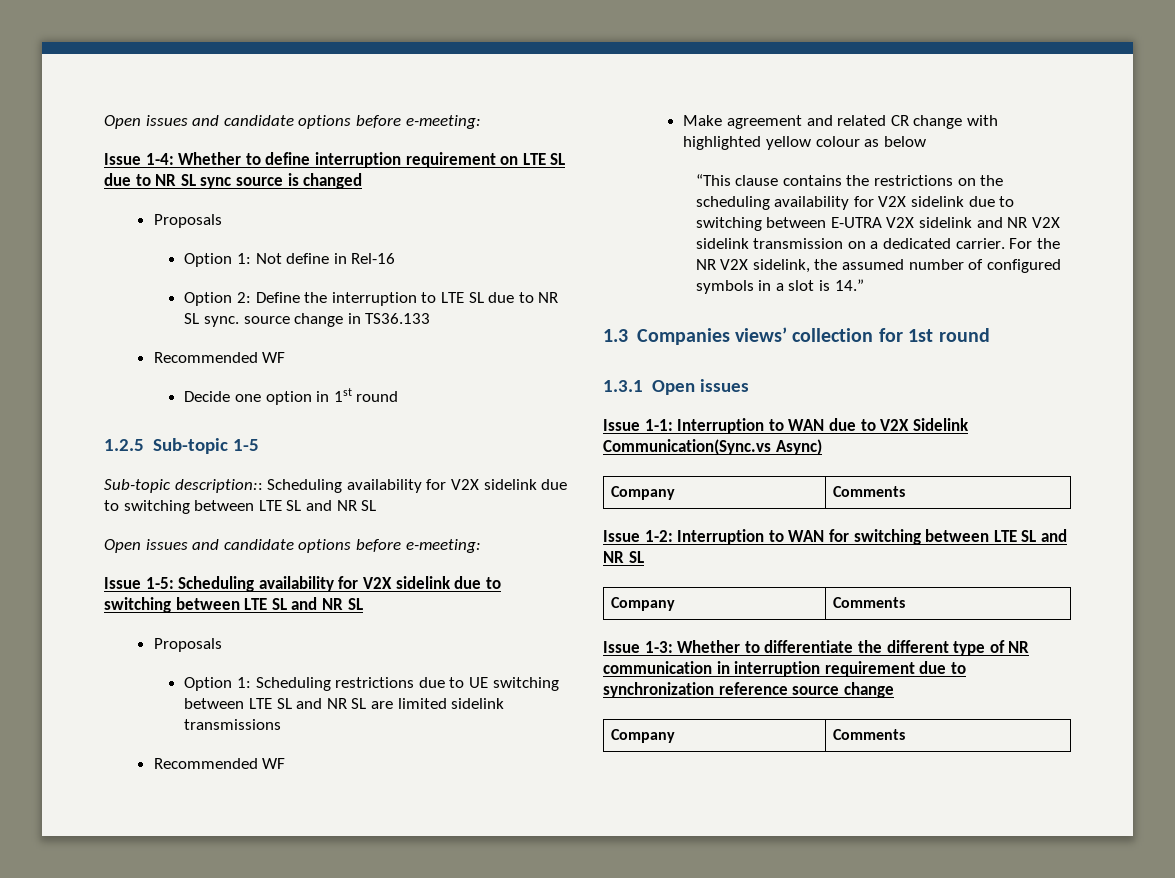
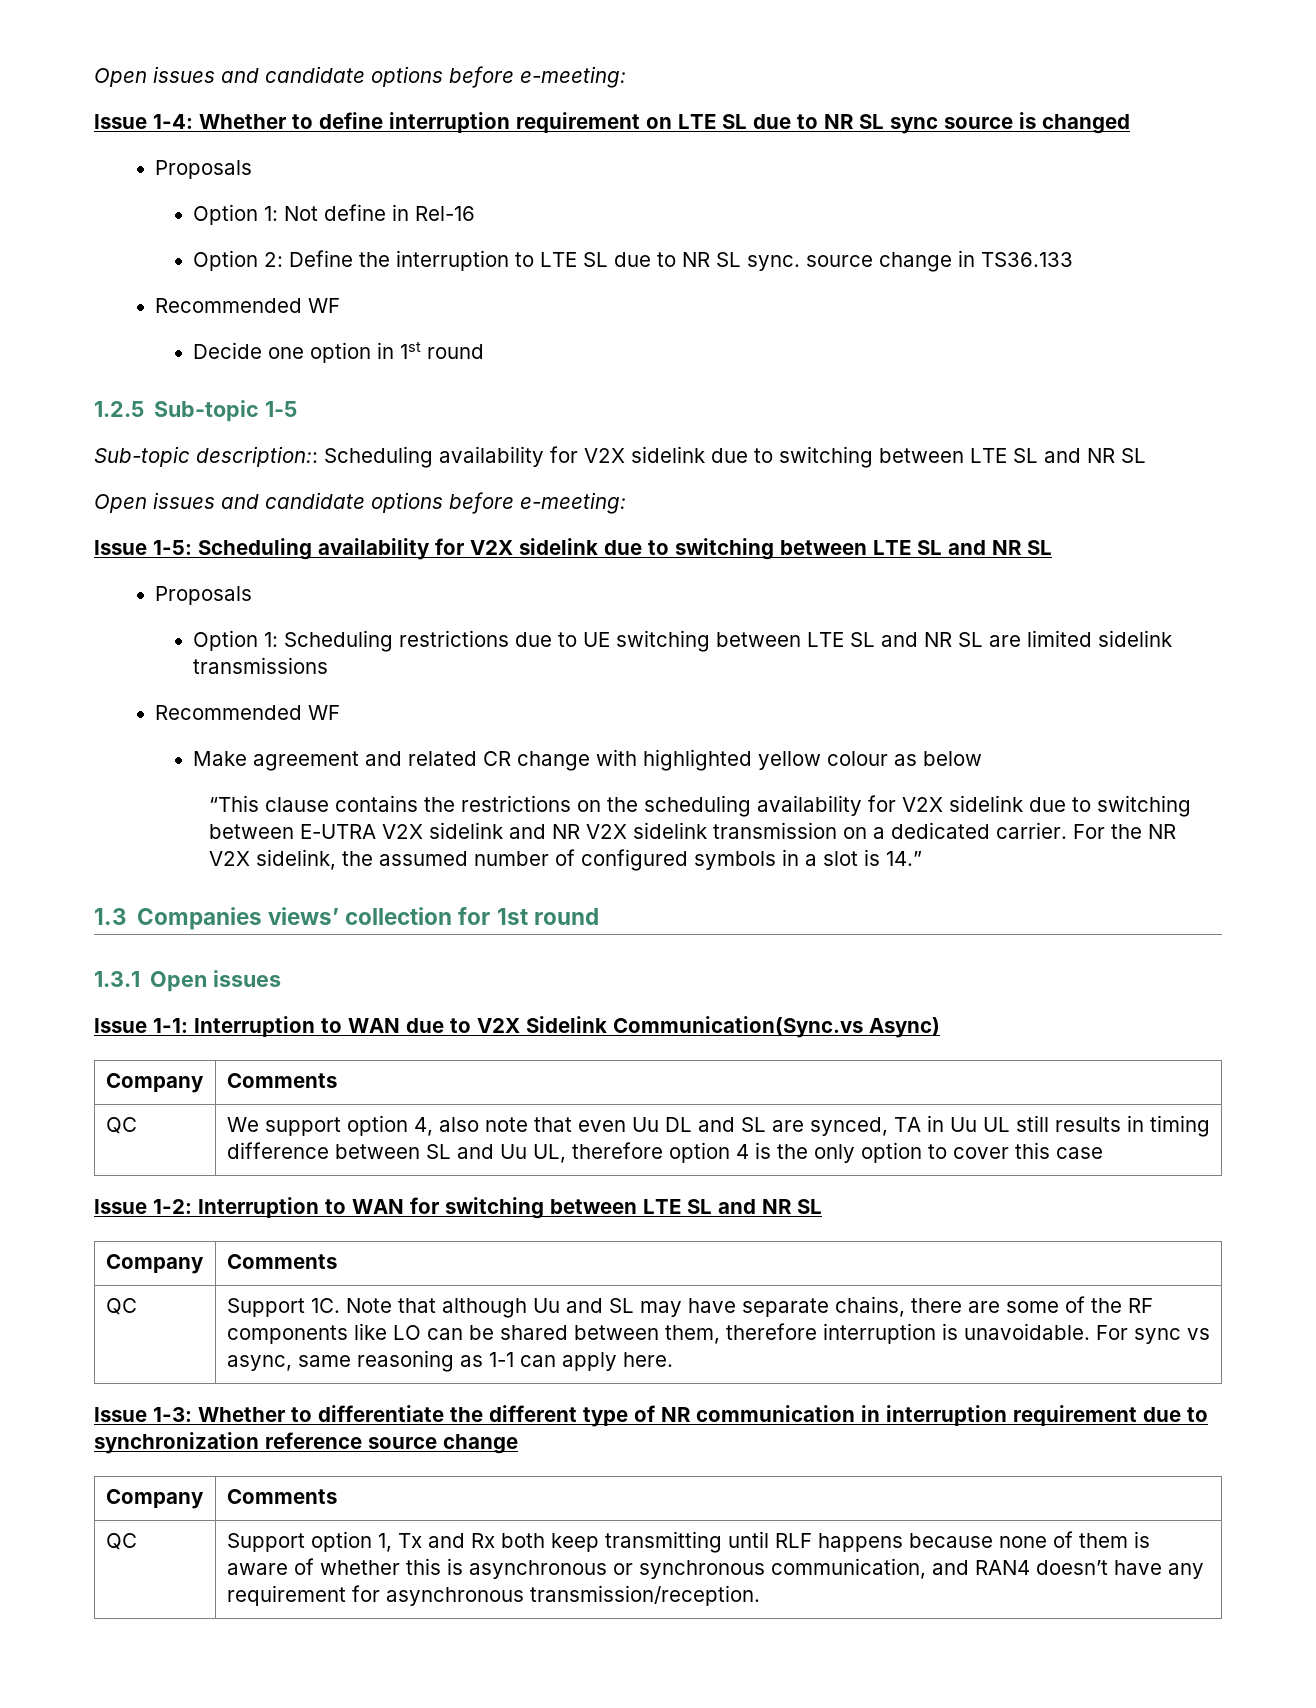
+ QC | We support option 4, also note that even Uu DL and SL are synced, TA in Uu UL still results in timing difference between SL and Uu UL, therefore option 4 is the only option to cover this case
+ QC | Support 1C. Note that although Uu and SL may have separate chains, there are some of the RF components like LO can be shared between them, therefore interruption is unavoidable. For sync vs async, same reasoning as 1-1 can apply here.
+ QC | Support option 1, Tx and Rx both keep transmitting until RLF happens because none of them is aware of whether this is asynchronous or synchronous communication, and RAN4 doesn’t have any requirement for asynchronous transmission/reception.

